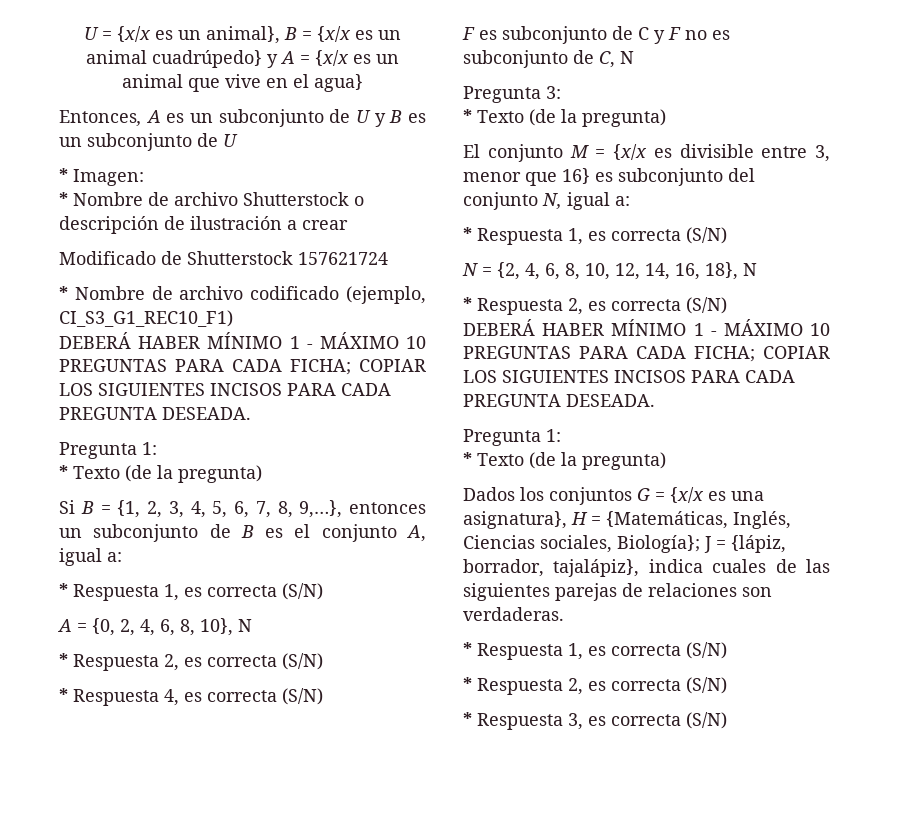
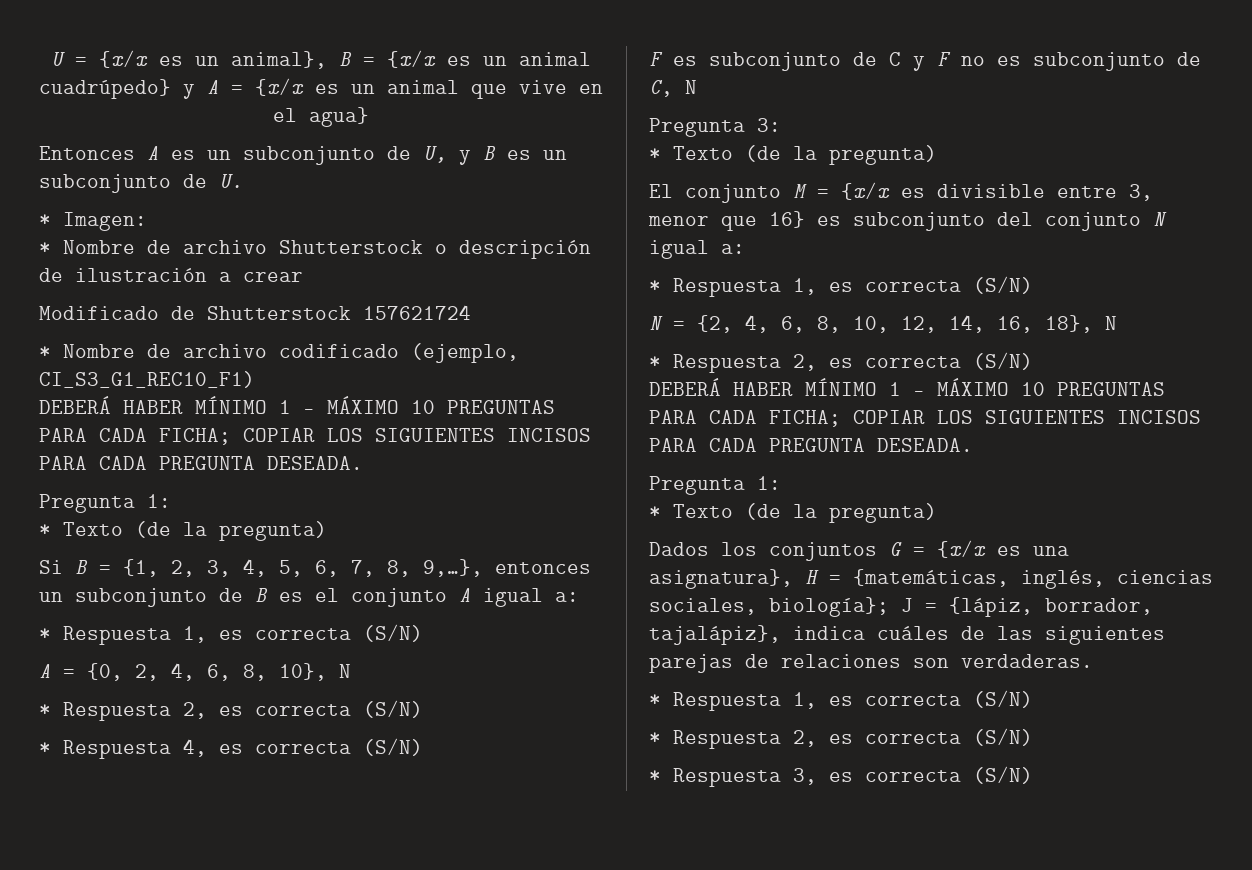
- Entonces, A es un subconjunto de U y B es un subconjunto de U
+ Entonces A es un subconjunto de U, y B es un subconjunto de U.
- Si B = {1, 2, 3, 4, 5, 6, 7, 8, 9,…}, entonces un subconjunto de B es el conjunto A, igual a:
+ Si B = {1, 2, 3, 4, 5, 6, 7, 8, 9,…}, entonces un subconjunto de B es el conjunto A igual a:
- El conjunto M = {x/x es divisible entre 3, menor que 16} es subconjunto del conjunto N, igual a:
+ El conjunto M = {x/x es divisible entre 3, menor que 16} es subconjunto del conjunto N igual a:
- Dados los conjuntos G = {x/x es una asignatura}, H = {Matemáticas, Inglés, Ciencias sociales, Biología}; J = {lápiz, borrador, tajalápiz}, indica cuales de las siguientes parejas de relaciones son verdaderas.
+ Dados los conjuntos G = {x/x es una asignatura}, H = {matemáticas, inglés, ciencias sociales, biología}; J = {lápiz, borrador, tajalápiz}, indica cuáles de las siguientes parejas de relaciones son verdaderas.

